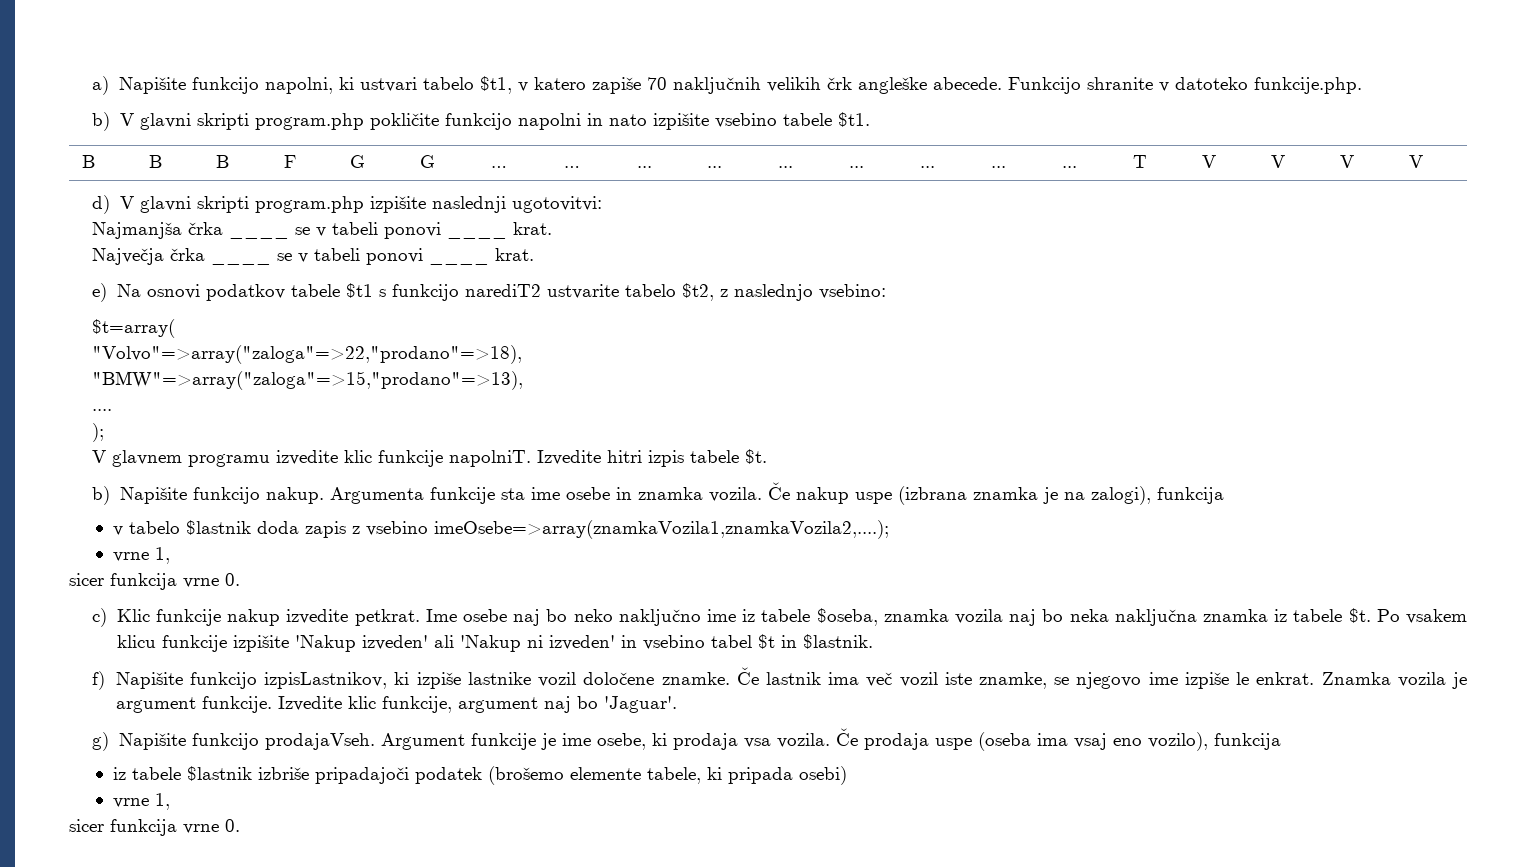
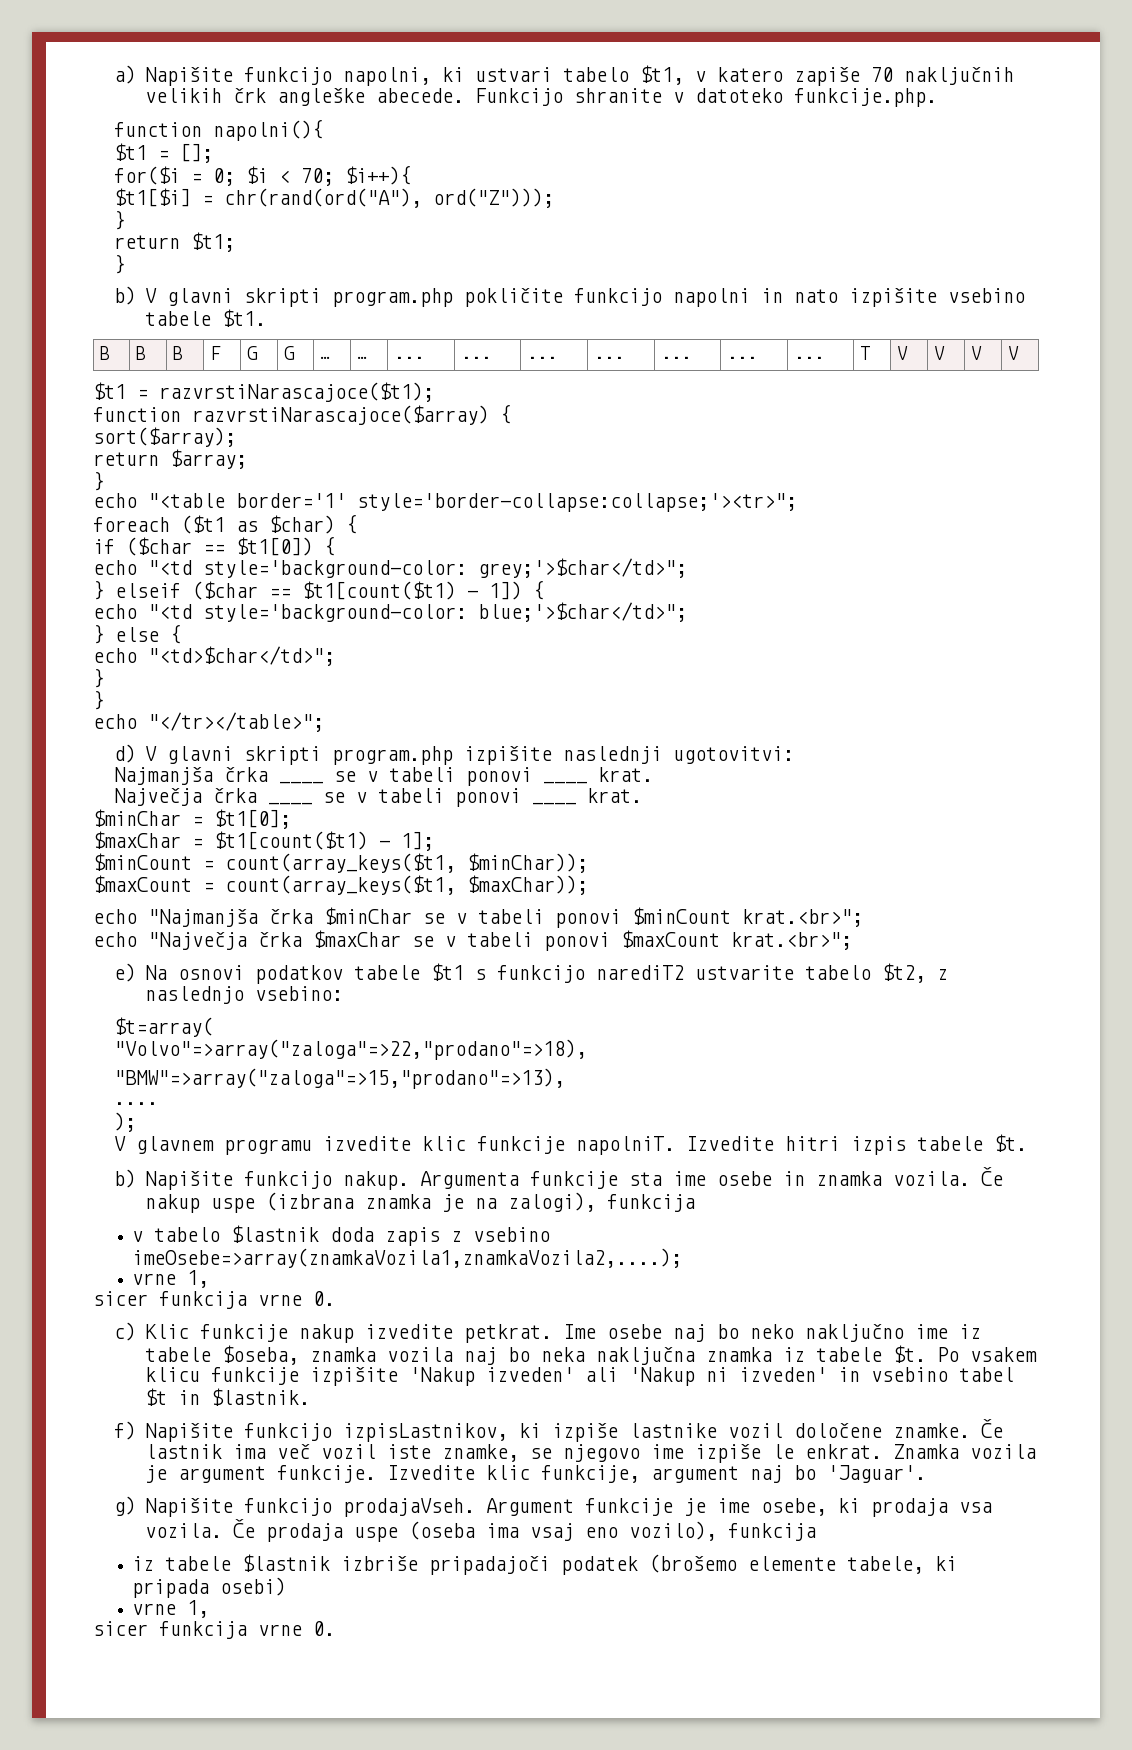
+ function napolni(){
+ $t1 = [];
+ for($i = 0; $i < 70; $i++){
+ $t1[$i] = chr(rand(ord("A"), ord("Z")));
+ }
+ return $t1;
+ }
+ $t1 = razvrstiNarascajoce($t1);
+ function razvrstiNarascajoce($array) {
+ sort($array);
+ return $array;
+ }
+ echo "<table border='1' style='border-collapse:collapse;'><tr>";
+ foreach ($t1 as $char) {
+ if ($char == $t1[0]) {
+ echo "<td style='background-color: grey;'>$char</td>";
+ } elseif ($char == $t1[count($t1) - 1]) {
+ echo "<td style='background-color: blue;'>$char</td>";
+ } else {
+ echo "<td>$char</td>";
+ }
+ }
+ echo "</tr></table>";
+ $minChar = $t1[0];
+ $maxChar = $t1[count($t1) - 1];
+ $minCount = count(array_keys($t1, $minChar));
+ $maxCount = count(array_keys($t1, $maxChar));
+ echo "Najmanjša črka $minChar se v tabeli ponovi $minCount krat.<br>";
+ echo "Največja črka $maxChar se v tabeli ponovi $maxCount krat.<br>";

